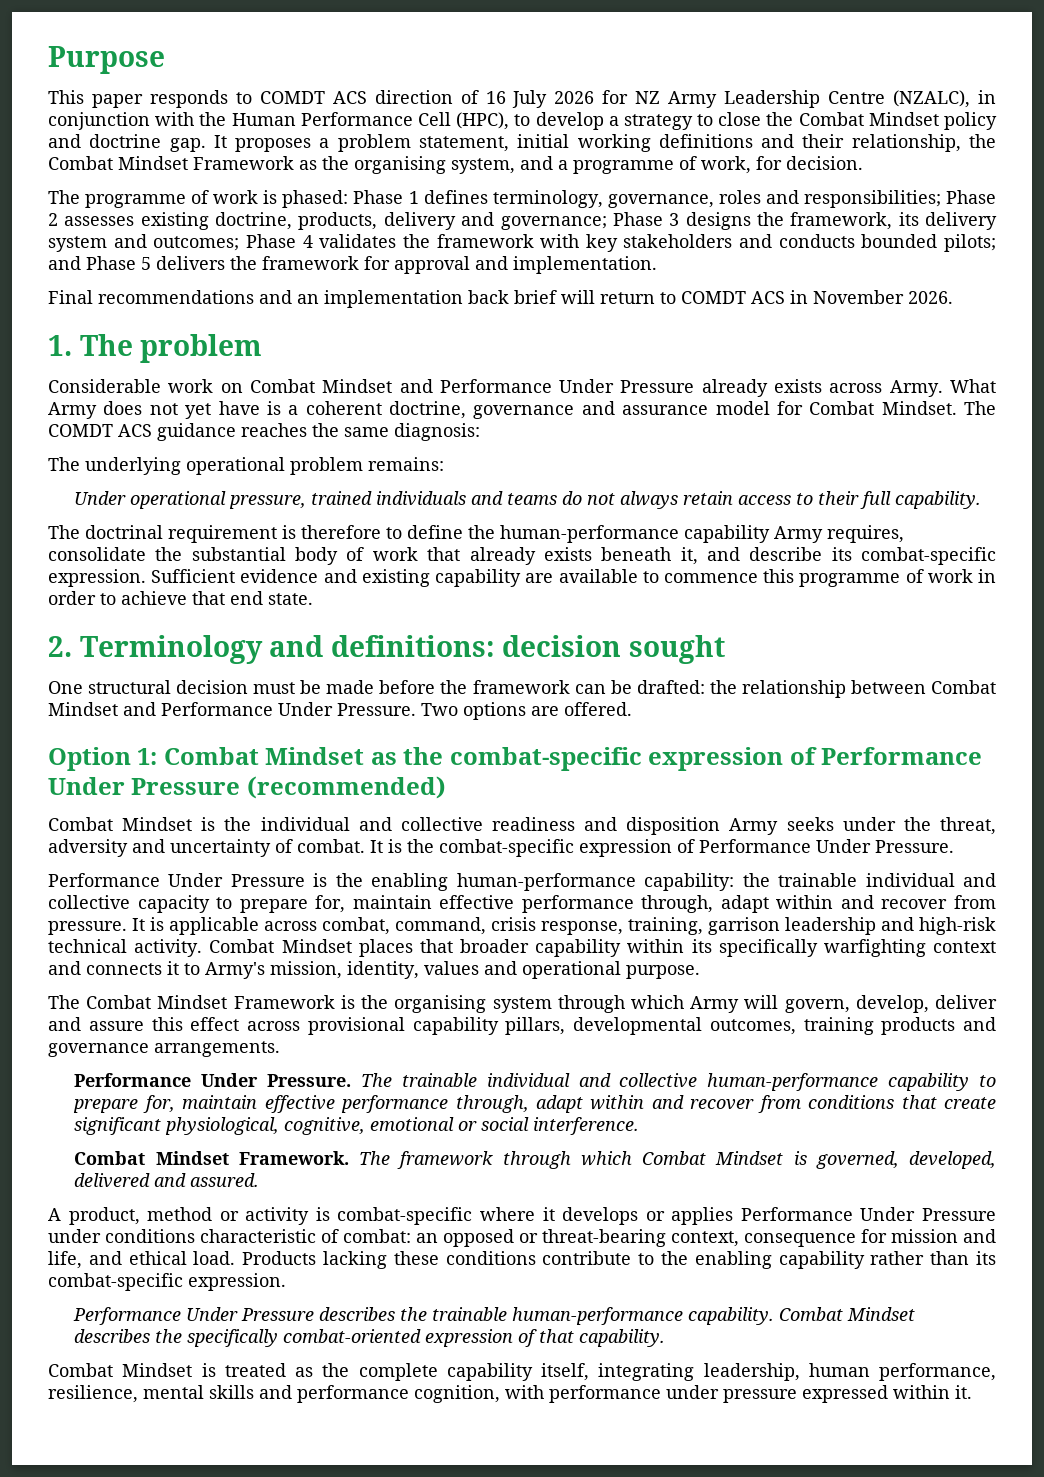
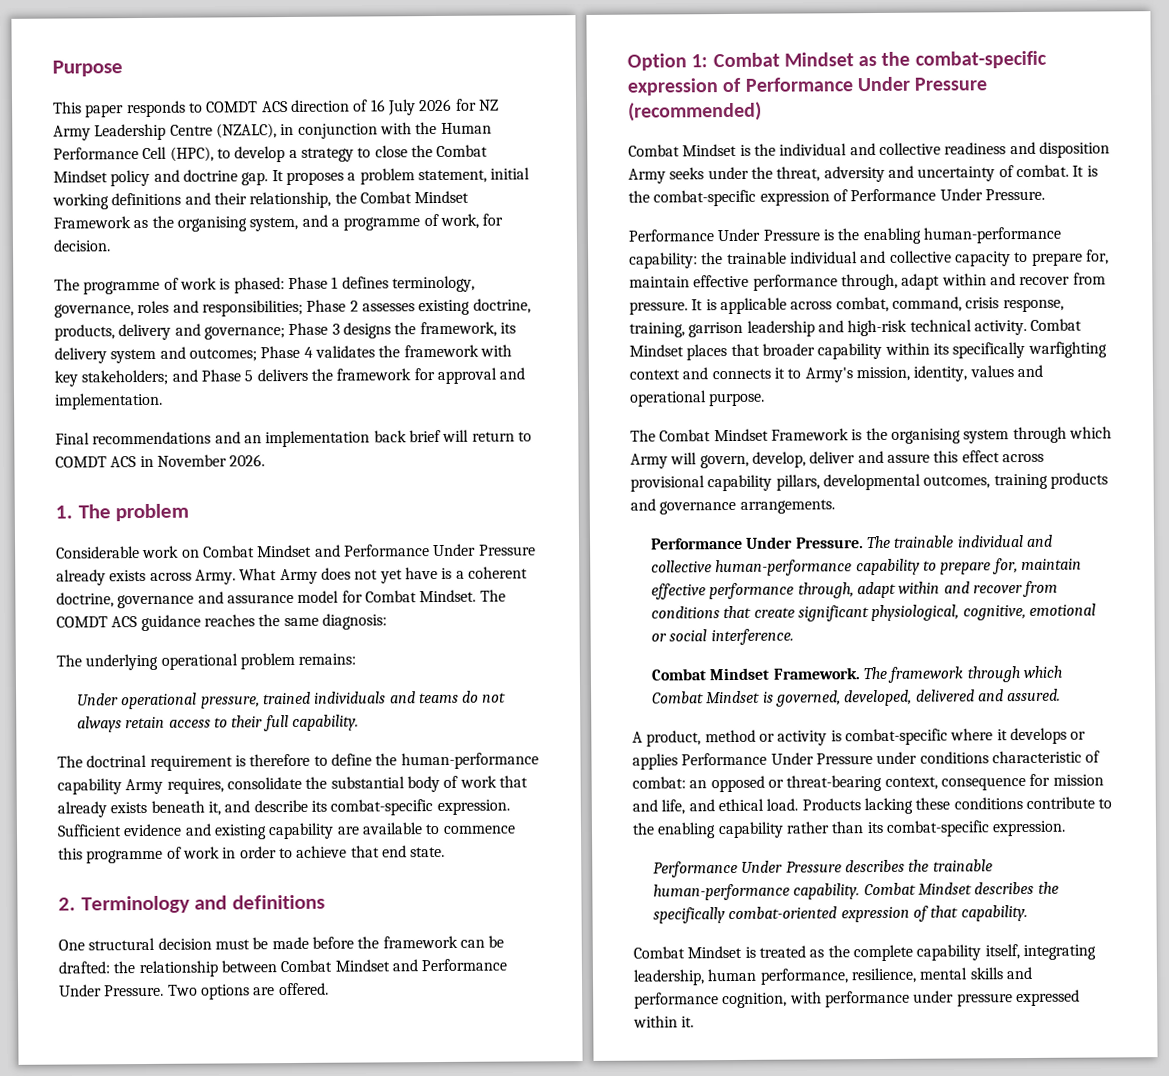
- The programme of work is phased: Phase 1 defines terminology, governance, roles and responsibilities; Phase 2 assesses existing doctrine, products, delivery and governance; Phase 3 designs the framework, its delivery system and outcomes; Phase 4 validates the framework with key stakeholders and conducts bounded pilots; and Phase 5 delivers the framework for approval and implementation.
+ The programme of work is phased: Phase 1 defines terminology, governance, roles and responsibilities; Phase 2 assesses existing doctrine, products, delivery and governance; Phase 3 designs the framework, its delivery system and outcomes; Phase 4 validates the framework with key stakeholders; and Phase 5 delivers the framework for approval and implementation.
- 2. Terminology and definitions: decision sought
+ 2. Terminology and definitions

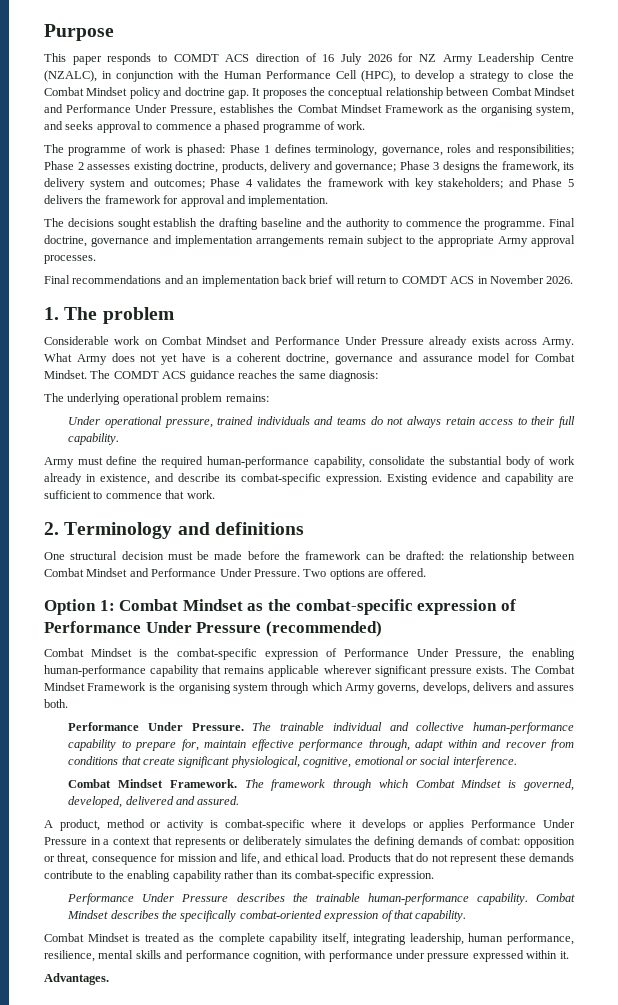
- It proposes a problem statement, initial working definitions and their relationship, the Combat Mindset Framework as the organising system, and a programme of work, for decision.
+ It proposes the conceptual relationship between Combat Mindset and Performance Under Pressure, establishes the Combat Mindset Framework as the organising system, and seeks approval to commence a phased programme of work.
+ The decisions sought establish the drafting baseline and the authority to commence the programme. Final doctrine, governance and implementation arrangements remain subject to the appropriate Army approval processes.
- The doctrinal requirement is therefore to define the human-performance capability Army requires, consolidate the substantial body of work that already exists beneath it, and describe its combat-specific expression.
+ Army must define the required human-performance capability, consolidate the substantial body of work already in existence, and describe its combat-specific expression.
- Sufficient evidence and existing capability are available to commence this programme of work in order to achieve that end state.
+ Existing evidence and capability are sufficient to commence that work.
- Combat Mindset is the individual and collective readiness and disposition Army seeks under the threat, adversity and uncertainty of combat. It is the combat-specific expression of Performance Under Pressure.
- Performance Under Pressure is the enabling human-performance capability: the trainable individual and collective capacity to prepare for, maintain effective performance through, adapt within and recover from pressure. It is applicable across combat, command, crisis response, training, garrison leadership and high-risk technical activity. Combat Mindset places that broader capability within its specifically warfighting context and connects it to Army's mission, identity, values and operational purpose.
- The Combat Mindset Framework is the organising system through which Army will govern, develop, deliver and assure this effect across provisional capability pillars, developmental outcomes, training products and governance arrangements.
+ Combat Mindset is the combat-specific expression of Performance Under Pressure, the enabling human-performance capability that remains applicable wherever significant pressure exists. The Combat Mindset Framework is the organising system through which Army governs, develops, delivers and assures both.
- A product, method or activity is combat-specific where it develops or applies Performance Under Pressure under conditions characteristic of combat: an opposed or threat-bearing context, consequence for mission and life, and ethical load.
+ A product, method or activity is combat-specific where it develops or applies Performance Under Pressure in a context that represents or deliberately simulates the defining demands of combat: opposition or threat, consequence for mission and life, and ethical load.
- Products lacking these conditions contribute to the enabling capability rather than its combat-specific expression.
+ Products that do not represent these demands contribute to the enabling capability rather than its combat-specific expression.
+ Advantages.

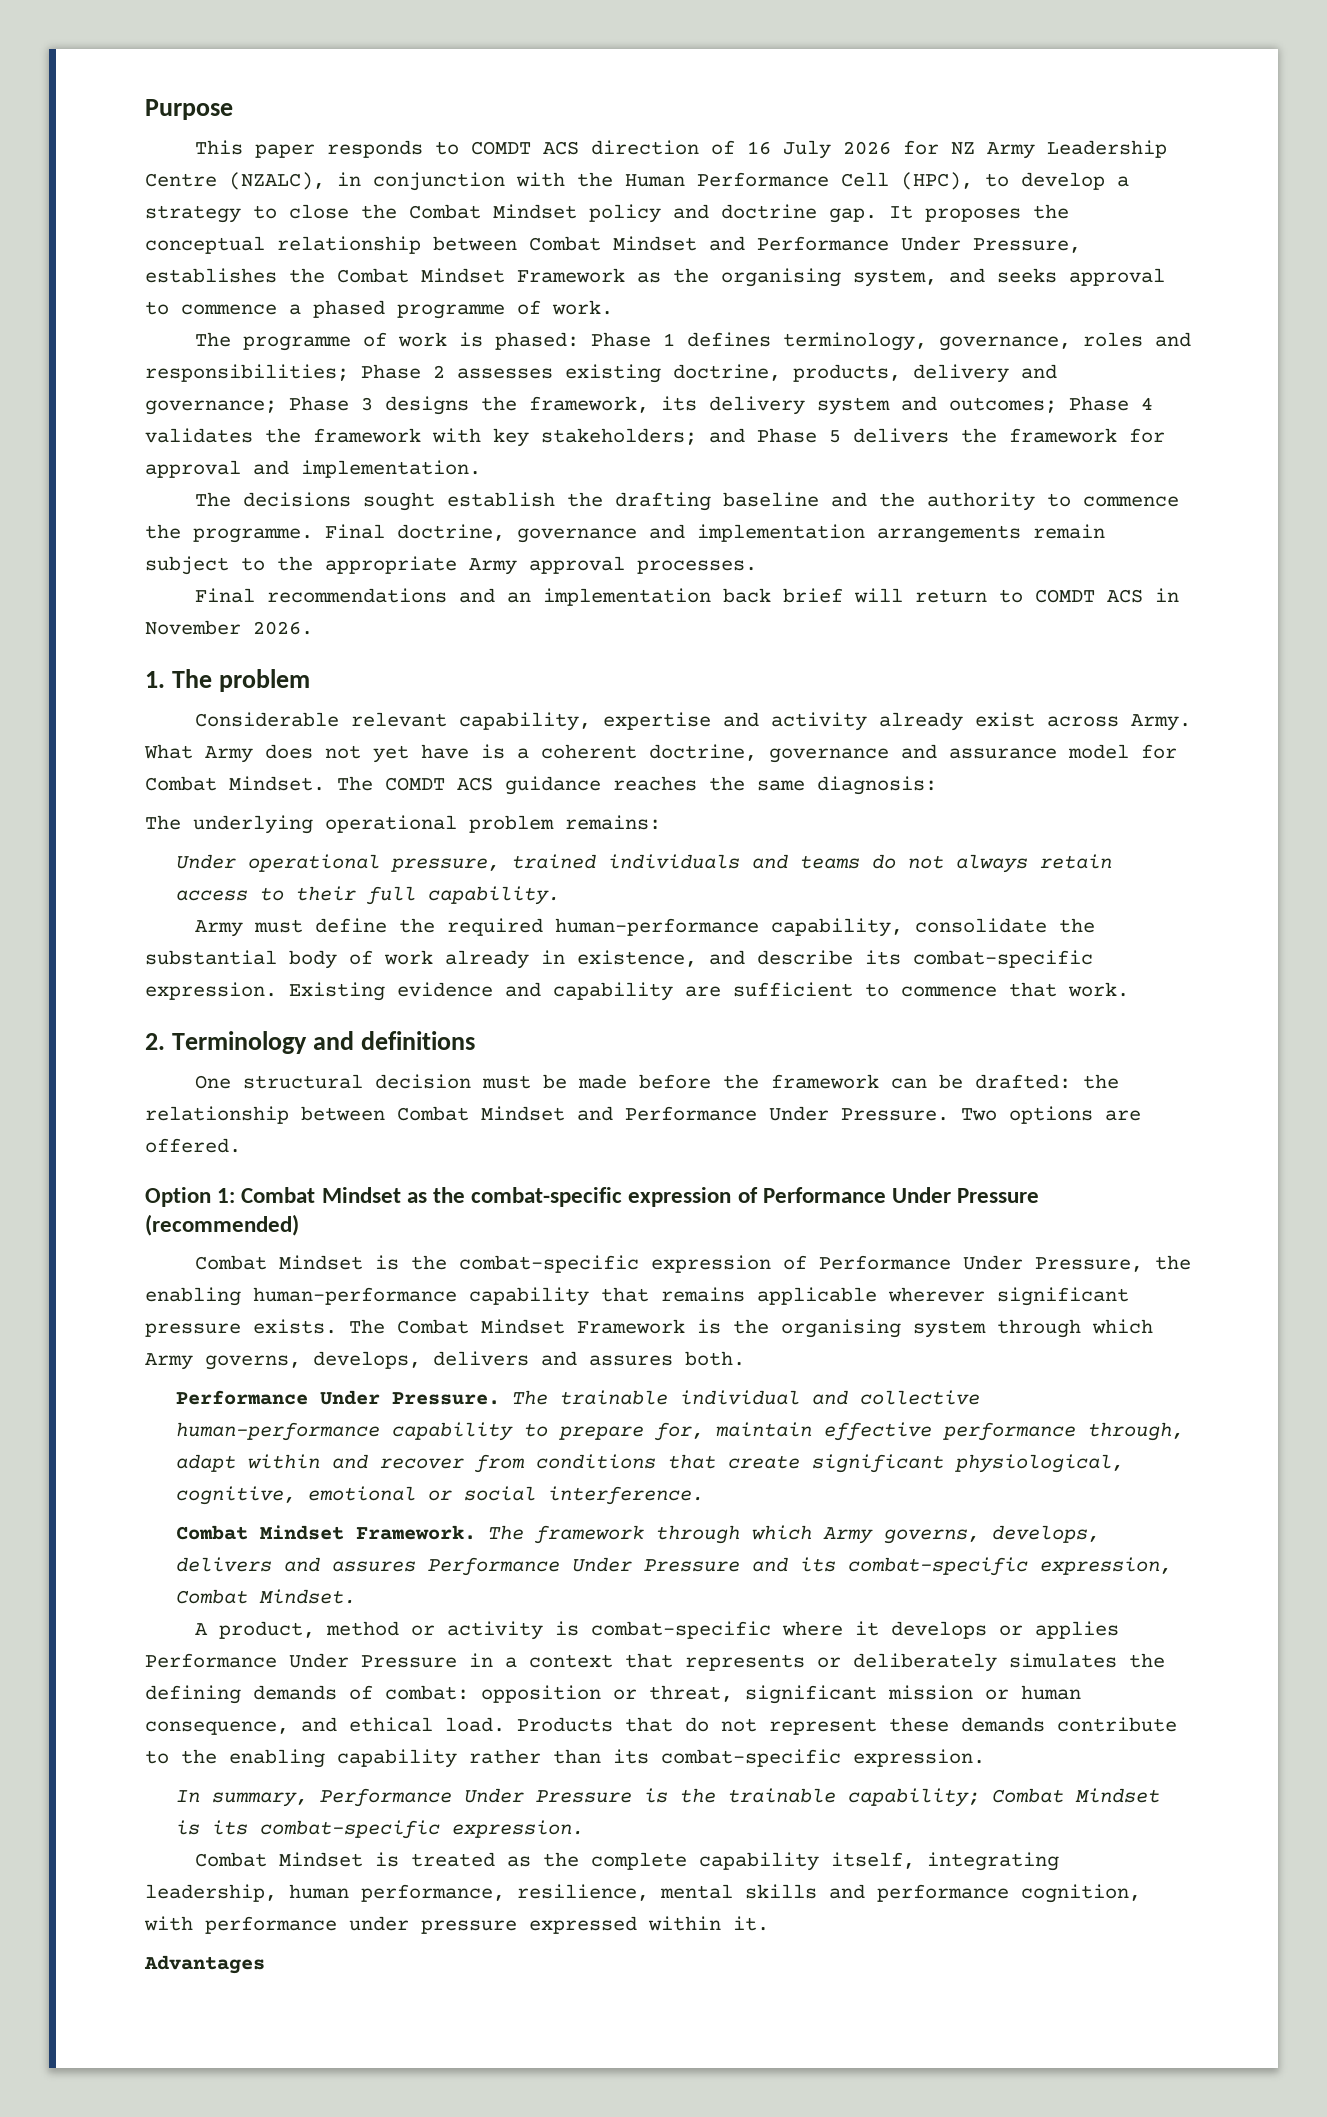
- Considerable work on Combat Mindset and Performance Under Pressure already exists across Army.
+ Considerable relevant capability, expertise and activity already exist across Army.
- The framework through which Combat Mindset is governed, developed, delivered and assured.
+ The framework through which Army governs, develops, delivers and assures Performance Under Pressure and its combat-specific expression, Combat Mindset.
- A product, method or activity is combat-specific where it develops or applies Performance Under Pressure in a context that represents or deliberately simulates the defining demands of combat: opposition or threat, consequence for mission and life, and ethical load.
+ A product, method or activity is combat-specific where it develops or applies Performance Under Pressure in a context that represents or deliberately simulates the defining demands of combat: opposition or threat, significant mission or human consequence, and ethical load.
- Performance Under Pressure describes the trainable human-performance capability. Combat Mindset describes the specifically combat-oriented expression of that capability.
+ In summary, Performance Under Pressure is the trainable capability; Combat Mindset is its combat-specific expression.
- Advantages.
+ Advantages

